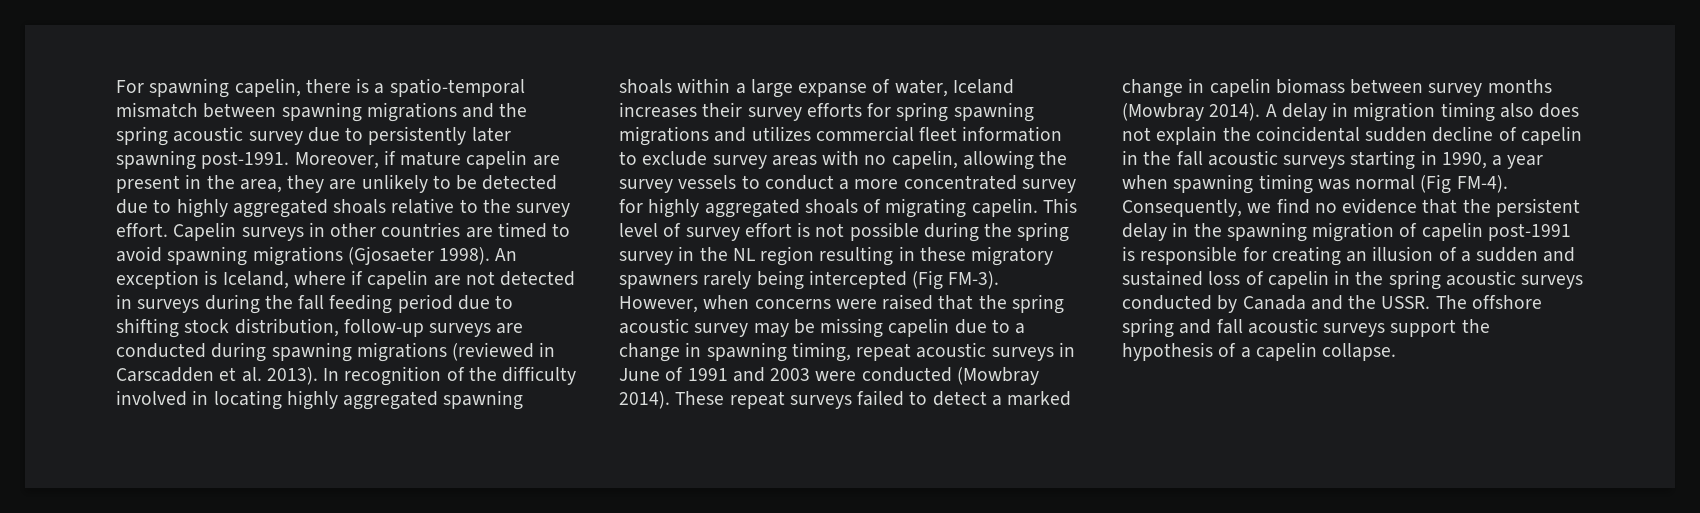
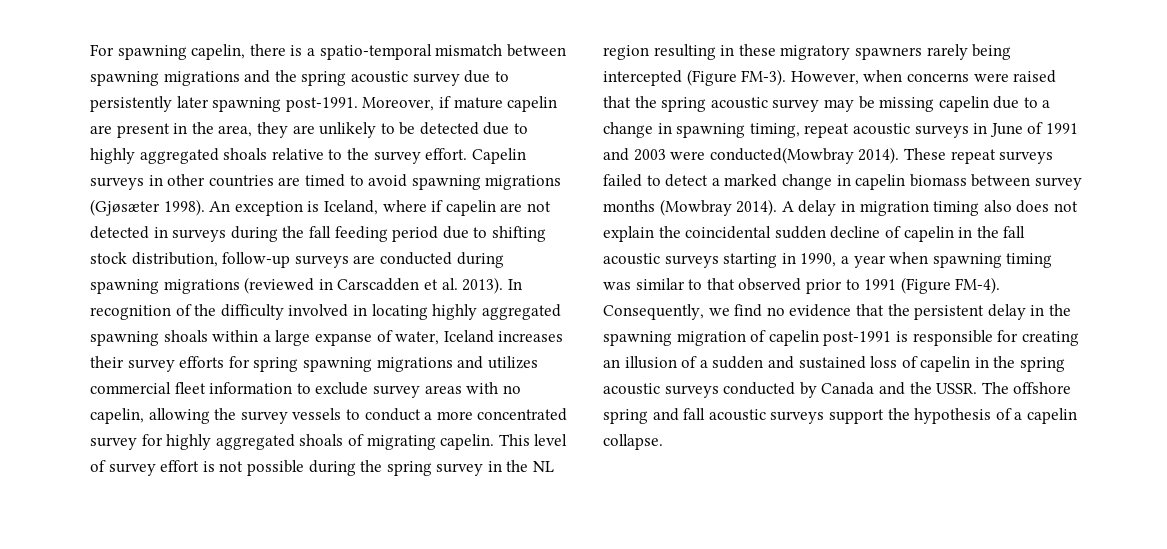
- Capelin surveys in other countries are timed to avoid spawning migrations (Gjosaeter 1998).
+ Capelin surveys in other countries are timed to avoid spawning migrations (Gjøsæter 1998).
- This level of survey effort is not possible during the spring survey in the NL region resulting in these migratory spawners rarely being intercepted (Fig FM-3).
+ This level of survey effort is not possible during the spring survey in the NL region resulting in these migratory spawners rarely being intercepted (Figure FM-3).
- However, when concerns were raised that the spring acoustic survey may be missing capelin due to a change in spawning timing, repeat acoustic surveys in June of 1991 and 2003 were conducted (Mowbray 2014).
+ However, when concerns were raised that the spring acoustic survey may be missing capelin due to a change in spawning timing, repeat acoustic surveys in June of 1991 and 2003 were conducted(Mowbray 2014).
- A delay in migration timing also does not explain the coincidental sudden decline of capelin in the fall acoustic surveys starting in 1990, a year when spawning timing was normal (Fig FM-4).
+ A delay in migration timing also does not explain the coincidental sudden decline of capelin in the fall acoustic surveys starting in 1990, a year when spawning timing was similar to that observed prior to 1991 (Figure FM-4).

